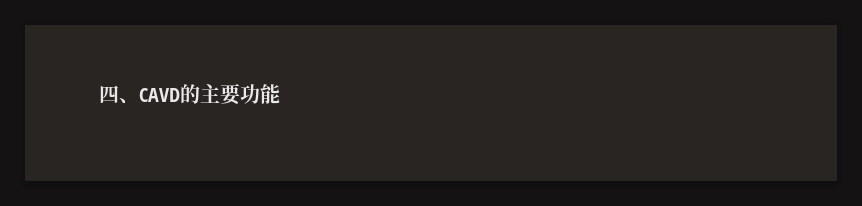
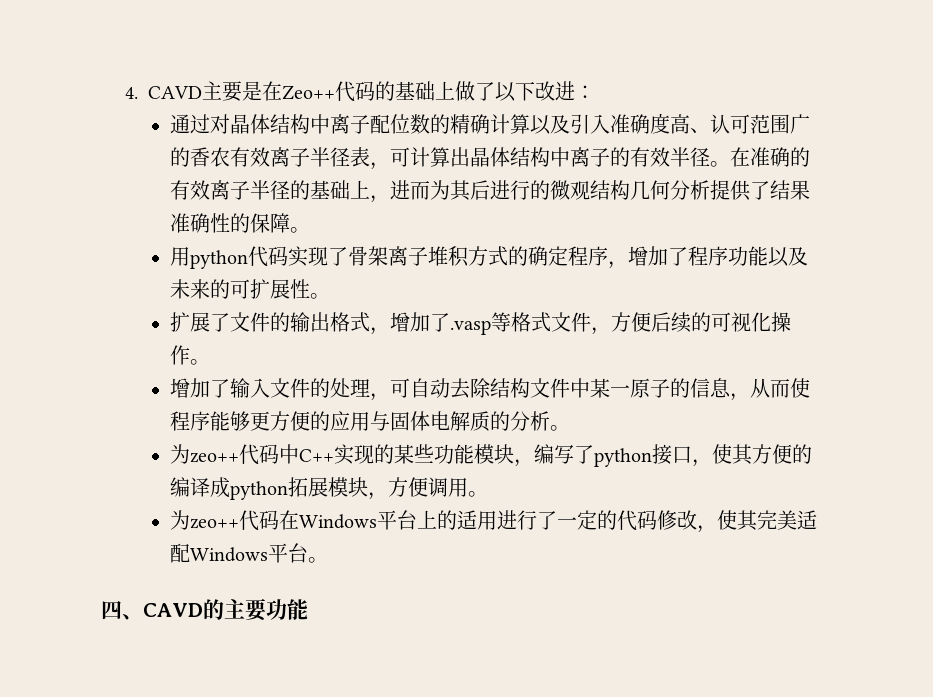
+ 4. CAVD主要是在Zeo++代码的基础上做了以下改进：
+ 通过对晶体结构中离子配位数的精确计算以及引入准确度高、认可范围广的香农有效离子半径表，可计算出晶体结构中离子的有效半径。在准确的有效离子半径的基础上，进而为其后进行的微观结构几何分析提供了结果准确性的保障。
+ 用python代码实现了骨架离子堆积方式的确定程序，增加了程序功能以及未来的可扩展性。
+ 扩展了文件的输出格式，增加了.vasp等格式文件，方便后续的可视化操作。
+ 增加了输入文件的处理，可自动去除结构文件中某一原子的信息，从而使程序能够更方便的应用与固体电解质的分析。
+ 为zeo++代码中C++实现的某些功能模块，编写了python接口，使其方便的编译成python拓展模块，方便调用。
+ 为zeo++代码在Windows平台上的适用进行了一定的代码修改，使其完美适配Windows平台。

